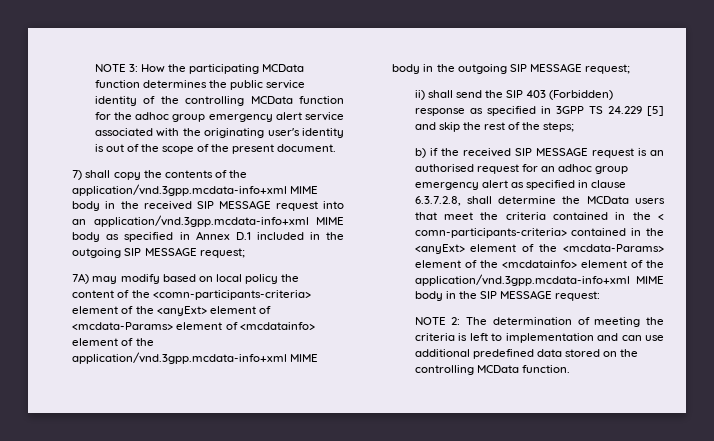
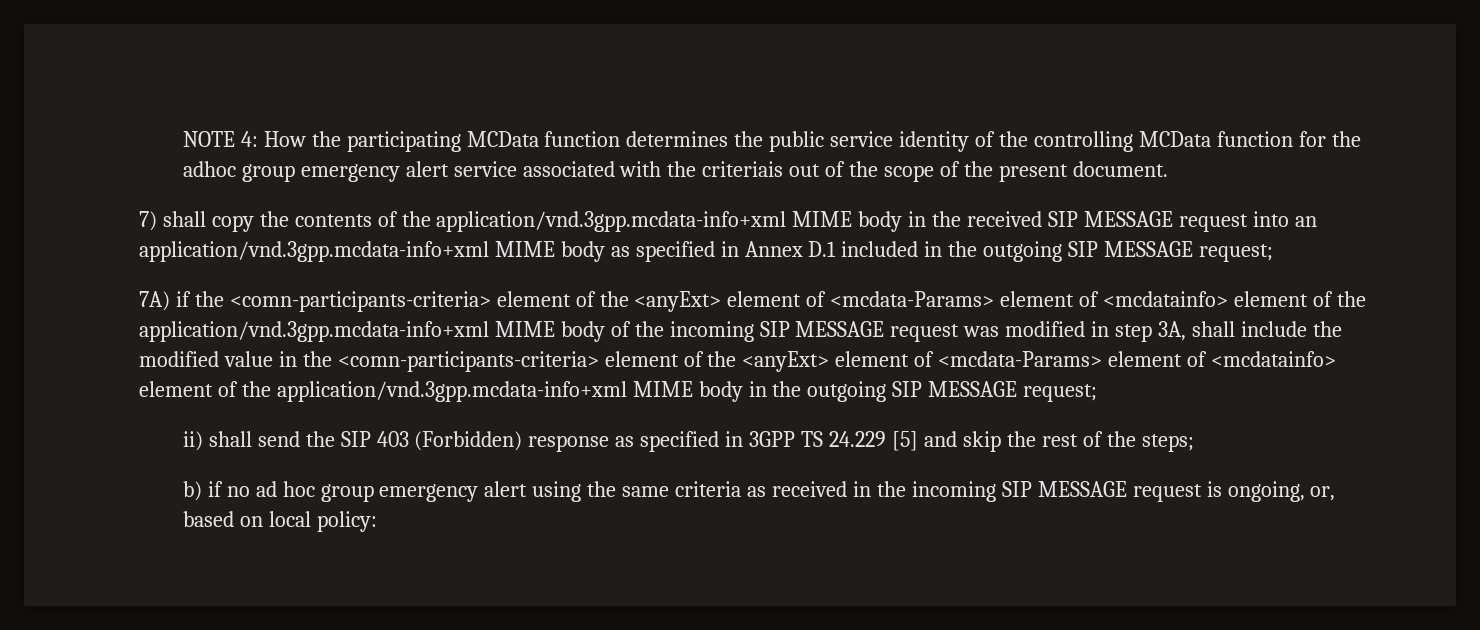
- NOTE 3: How the participating MCData function determines the public service identity of the controlling MCData function for the adhoc group emergency alert service associated with the originating user's identity is out of the scope of the present document.
+ NOTE 4: How the participating MCData function determines the public service identity of the controlling MCData function for the adhoc group emergency alert service associated with the criteriais out of the scope of the present document.
- 7A) may modify based on local policy the content of the <comn-participants-criteria> element of the <anyExt> element of <mcdata-Params> element of <mcdatainfo> element of the application/vnd.3gpp.mcdata-info+xml MIME body in the outgoing SIP MESSAGE request;
+ 7A) if the <comn-participants-criteria> element of the <anyExt> element of <mcdata-Params> element of <mcdatainfo> element of the application/vnd.3gpp.mcdata-info+xml MIME body of the incoming SIP MESSAGE request was modified in step 3A, shall include the modified value in the <comn-participants-criteria> element of the <anyExt> element of <mcdata-Params> element of <mcdatainfo> element of the application/vnd.3gpp.mcdata-info+xml MIME body in the outgoing SIP MESSAGE request;
- b) if the received SIP MESSAGE request is an authorised request for an adhoc group emergency alert as specified in clause 6.3.7.2.8, shall determine the MCData users that meet the criteria contained in the < comn-participants-criteria> contained in the <anyExt> element of the <mcdata-Params> element of the <mcdatainfo> element of the application/vnd.3gpp.mcdata-info+xml MIME body in the SIP MESSAGE request:
- NOTE 2: The determination of meeting the criteria is left to implementation and can use additional predefined data stored on the controlling MCData function.
+ b) if no ad hoc group emergency alert using the same criteria as received in the incoming SIP MESSAGE request is ongoing, or, based on local policy:

